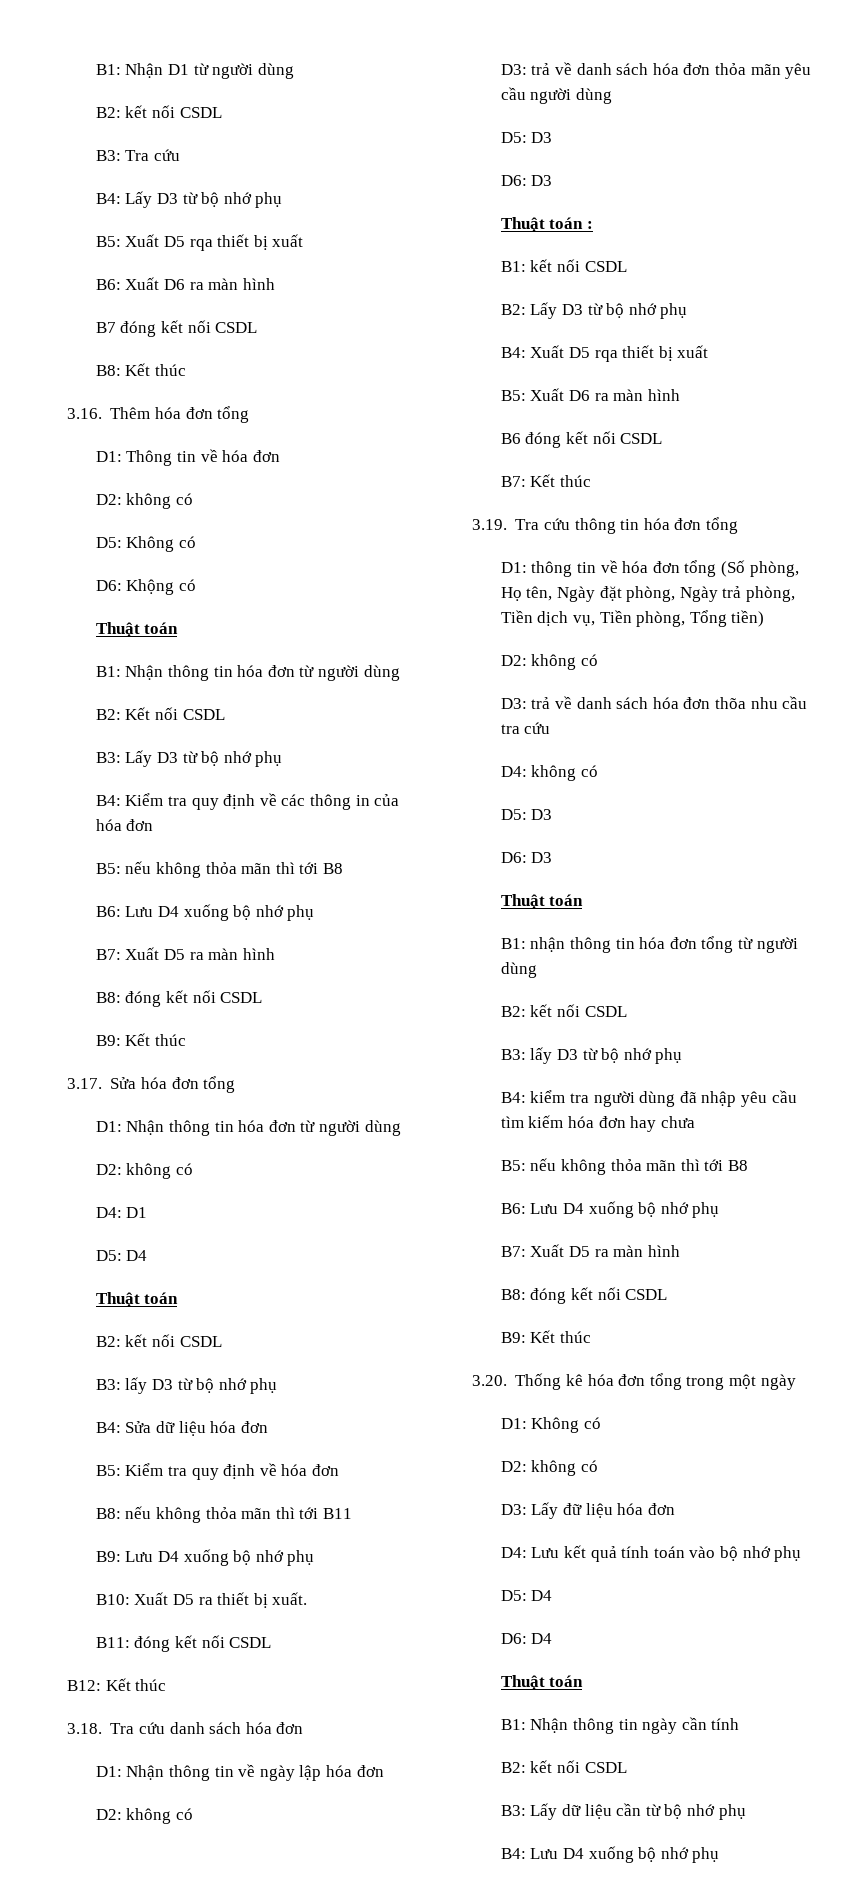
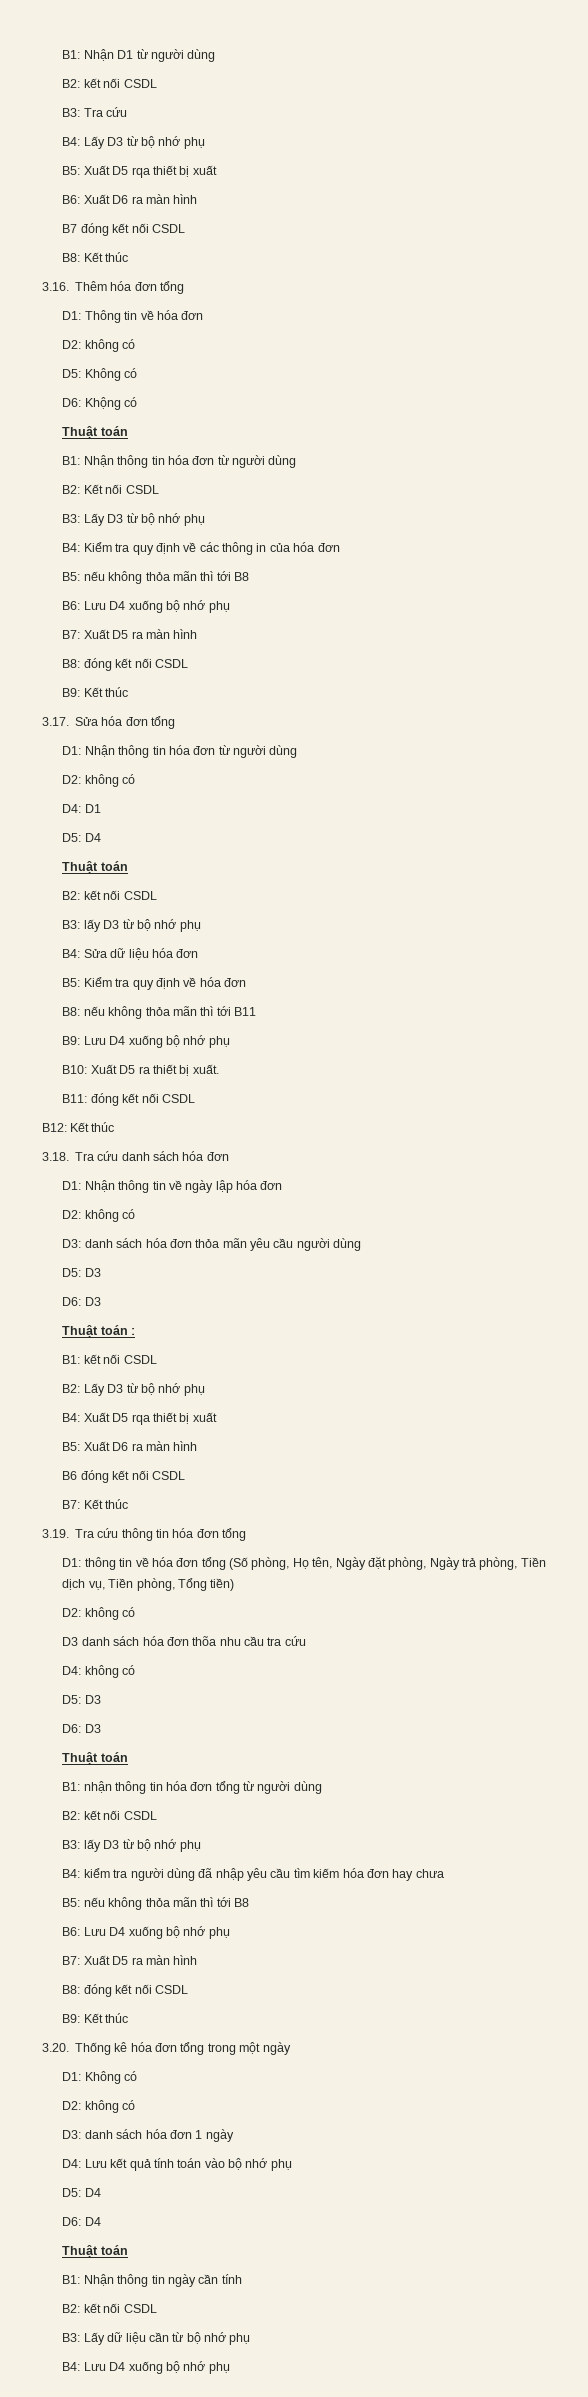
- D3: trả về danh sách hóa đơn thỏa mãn yêu cầu người dùng
+ D3: danh sách hóa đơn thỏa mãn yêu cầu người dùng
- D3: trả về danh sách hóa đơn thõa nhu cầu tra cứu
+ D3 danh sách hóa đơn thõa nhu cầu tra cứu
- D3: Lấy đữ liệu hóa đơn
+ D3: danh sách hóa đơn 1 ngày

